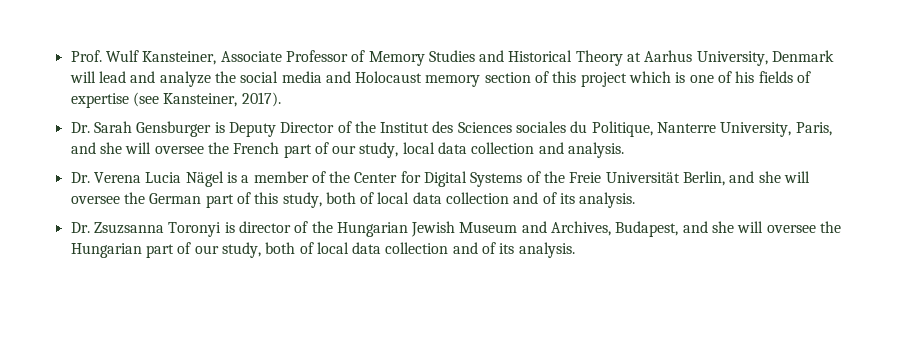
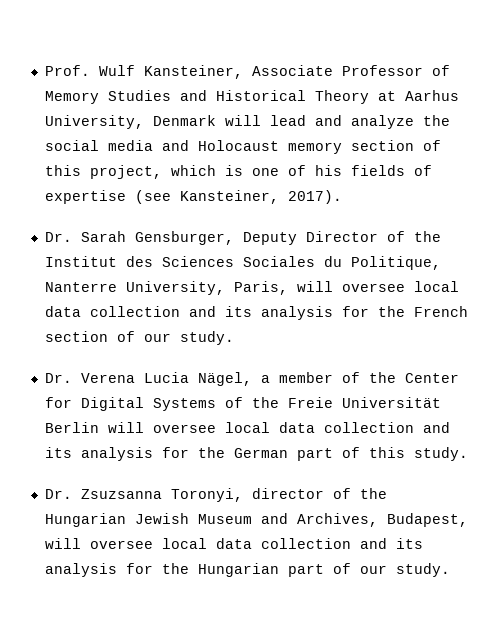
- Prof. Wulf Kansteiner, Associate Professor of Memory Studies and Historical Theory at Aarhus University, Denmark will lead and analyze the social media and Holocaust memory section of this project which is one of his fields of expertise (see Kansteiner, 2017).
+ Prof. Wulf Kansteiner, Associate Professor of Memory Studies and Historical Theory at Aarhus University, Denmark will lead and analyze the social media and Holocaust memory section of this project, which is one of his fields of expertise (see Kansteiner, 2017).
- Dr. Sarah Gensburger is Deputy Director of the Institut des Sciences sociales du Politique, Nanterre University, Paris, and she will oversee the French part of our study, local data collection and analysis.
+ Dr. Sarah Gensburger, Deputy Director of the Institut des Sciences Sociales du Politique, Nanterre University, Paris, will oversee local data collection and its analysis for the French section of our study.
- Dr. Verena Lucia Nägel is a member of the Center for Digital Systems of the Freie Universität Berlin, and she will oversee the German part of this study, both of local data collection and of its analysis.
+ Dr. Verena Lucia Nägel, a member of the Center for Digital Systems of the Freie Universität Berlin will oversee local data collection and its analysis for the German part of this study.
- Dr. Zsuzsanna Toronyi is director of the Hungarian Jewish Museum and Archives, Budapest, and she will oversee the Hungarian part of our study, both of local data collection and of its analysis.
+ Dr. Zsuzsanna Toronyi, director of the Hungarian Jewish Museum and Archives, Budapest, will oversee local data collection and its analysis for the Hungarian part of our study.

